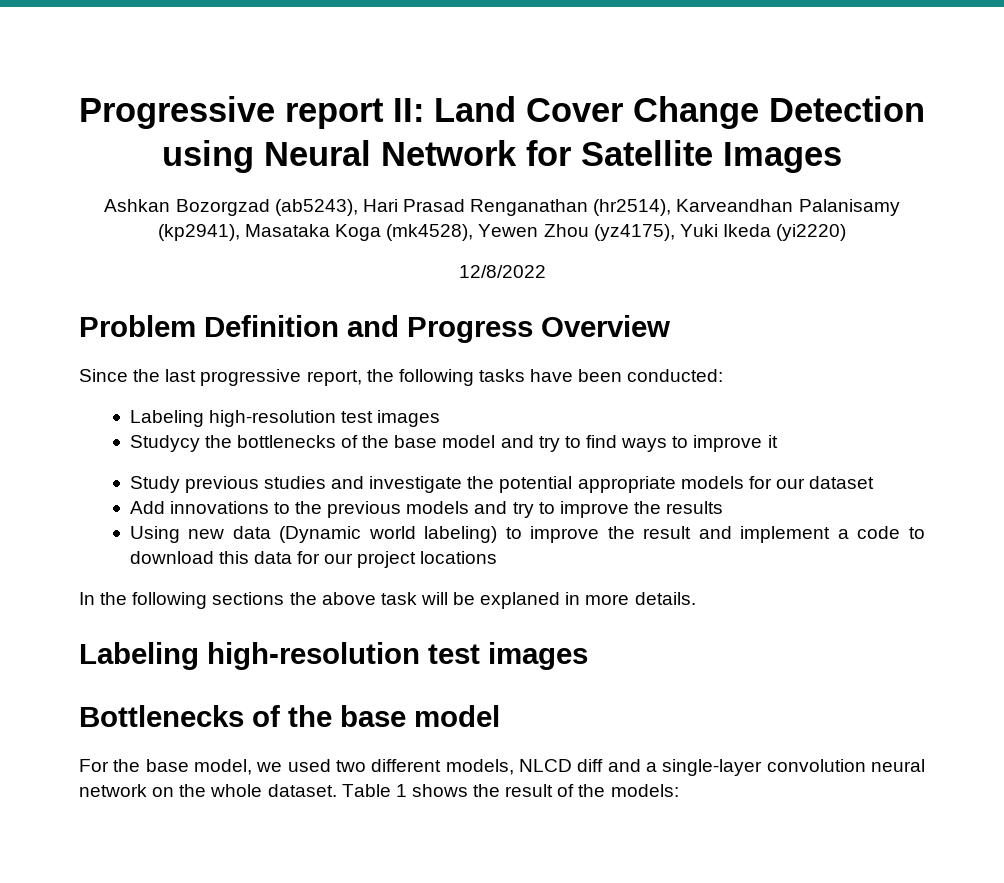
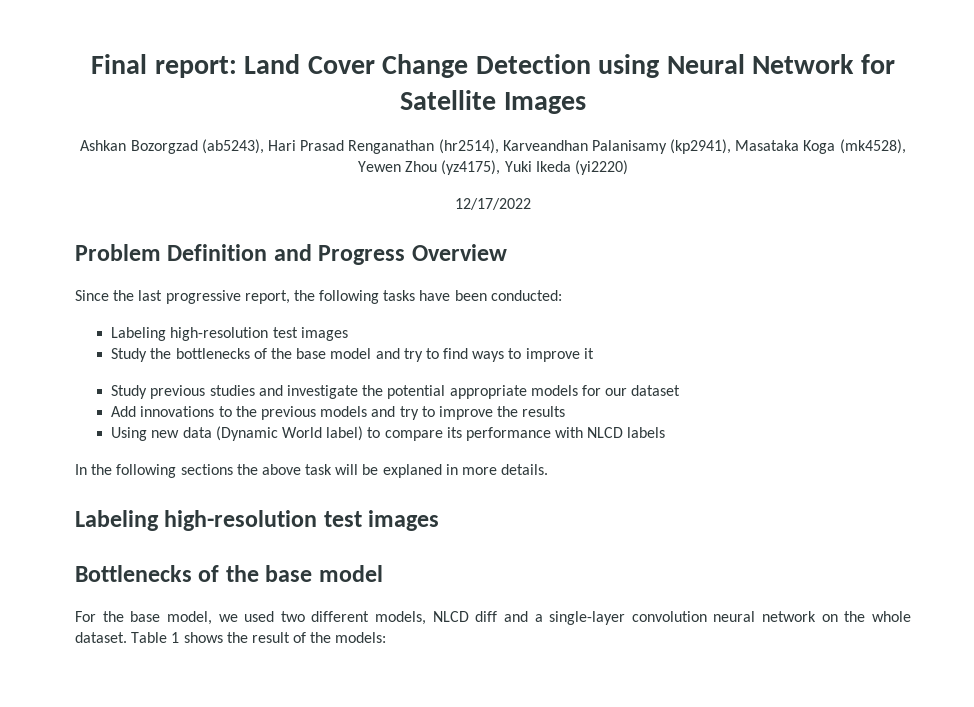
- Progressive report II: Land Cover Change Detection using Neural Network for Satellite Images
+ Final report: Land Cover Change Detection using Neural Network for Satellite Images
- 12/8/2022
+ 12/17/2022
- Studycy the bottlenecks of the base model and try to find ways to improve it
+ Study the bottlenecks of the base model and try to find ways to improve it
- Using new data (Dynamic world labeling) to improve the result and implement a code to download this data for our project locations
+ Using new data (Dynamic World label) to compare its performance with NLCD labels

